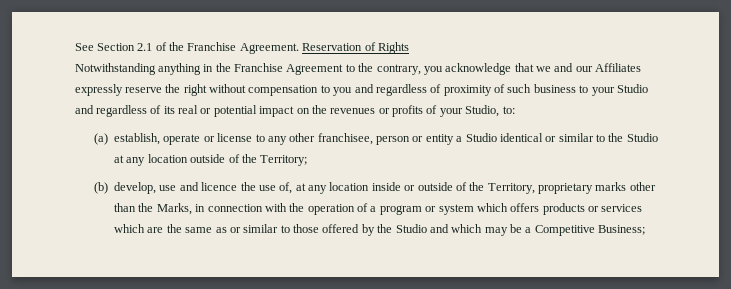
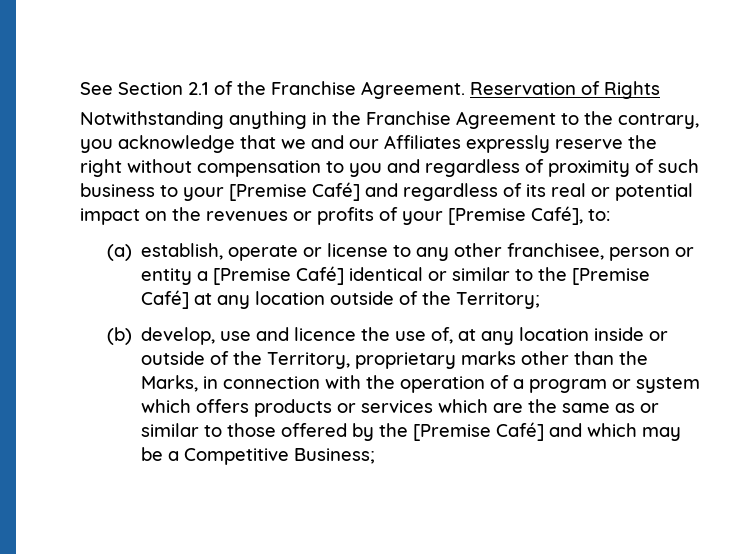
- Notwithstanding anything in the Franchise Agreement to the contrary, you acknowledge that we and our Affiliates expressly reserve the right without compensation to you and regardless of proximity of such business to your Studio and regardless of its real or potential impact on the revenues or profits of your Studio, to:
+ Notwithstanding anything in the Franchise Agreement to the contrary, you acknowledge that we and our Affiliates expressly reserve the right without compensation to you and regardless of proximity of such business to your [Premise Café] and regardless of its real or potential impact on the revenues or profits of your [Premise Café], to:
- (a) establish, operate or license to any other franchisee, person or entity a Studio identical or similar to the Studio at any location outside of the Territory;
+ (a) establish, operate or license to any other franchisee, person or entity a [Premise Café] identical or similar to the [Premise Café] at any location outside of the Territory;
- (b) develop, use and licence the use of, at any location inside or outside of the Territory, proprietary marks other than the Marks, in connection with the operation of a program or system which offers products or services which are the same as or similar to those offered by the Studio and which may be a Competitive Business;
+ (b) develop, use and licence the use of, at any location inside or outside of the Territory, proprietary marks other than the Marks, in connection with the operation of a program or system which offers products or services which are the same as or similar to those offered by the [Premise Café] and which may be a Competitive Business;

